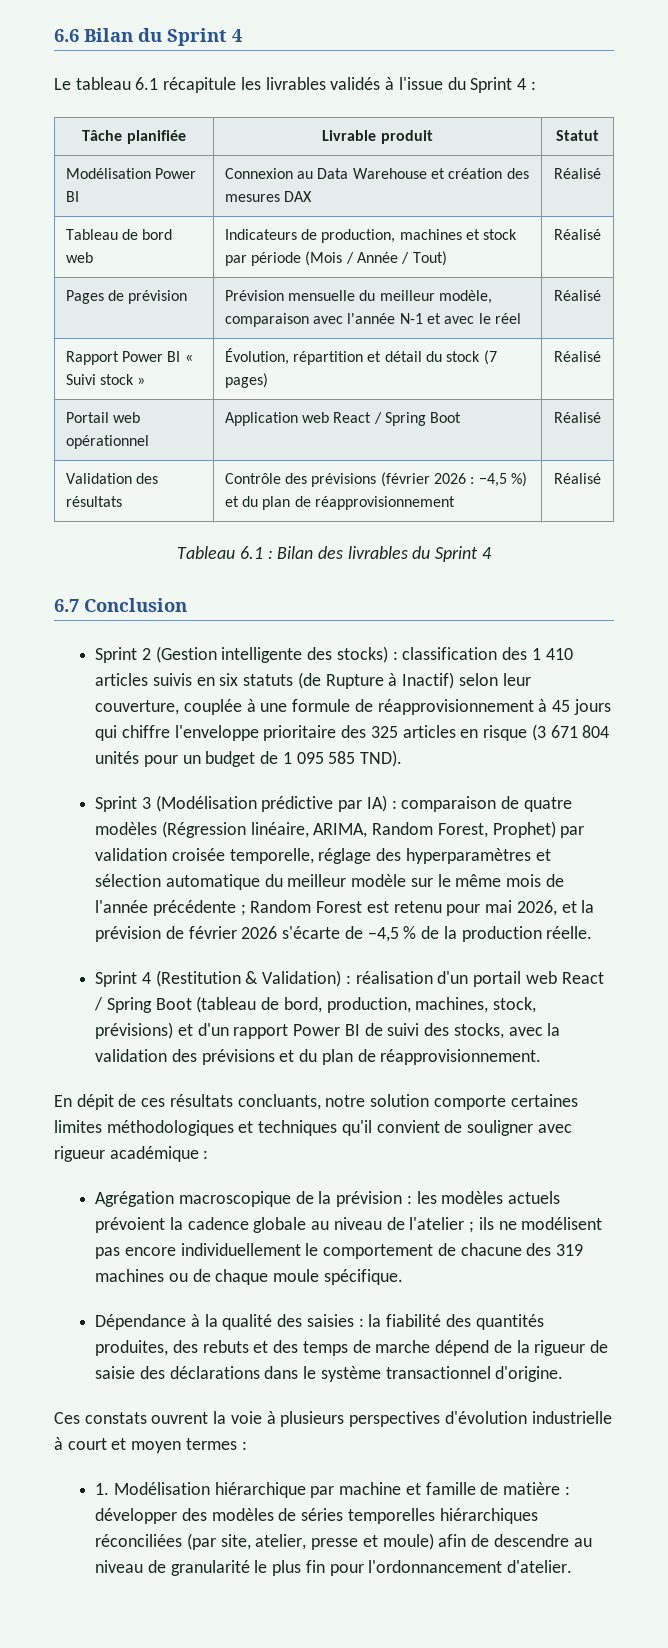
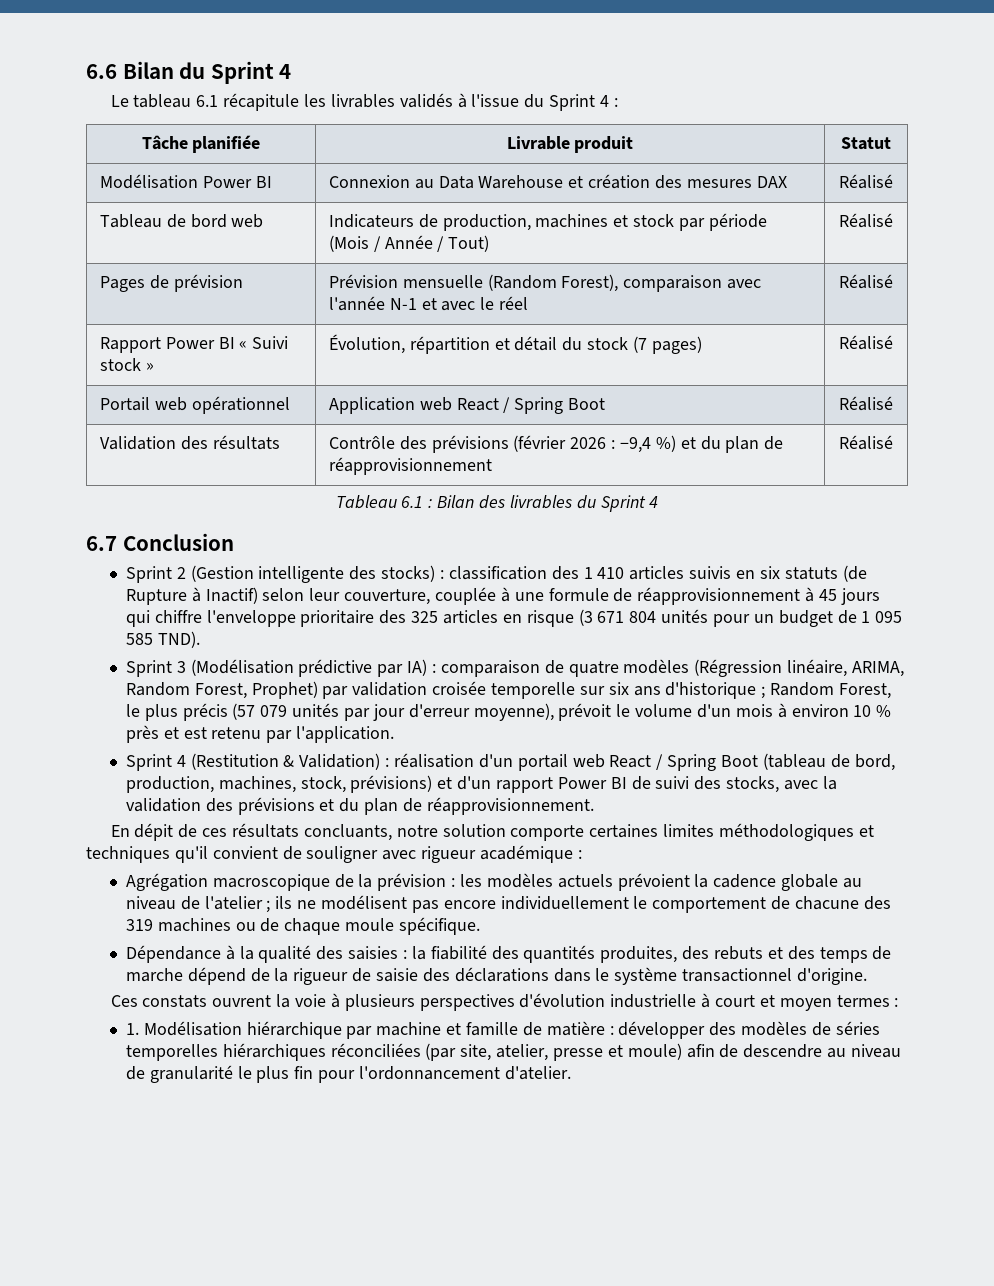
- Pages de prévision | Prévision mensuelle du meilleur modèle, comparaison avec l'année N-1 et avec le réel | Réalisé
+ Pages de prévision | Prévision mensuelle (Random Forest), comparaison avec l'année N-1 et avec le réel | Réalisé
- Validation des résultats | Contrôle des prévisions (février 2026 : −4,5 %) et du plan de réapprovisionnement | Réalisé
+ Validation des résultats | Contrôle des prévisions (février 2026 : −9,4 %) et du plan de réapprovisionnement | Réalisé
- Sprint 3 (Modélisation prédictive par IA) : comparaison de quatre modèles (Régression linéaire, ARIMA, Random Forest, Prophet) par validation croisée temporelle, réglage des hyperparamètres et sélection automatique du meilleur modèle sur le même mois de l'année précédente ; Random Forest est retenu pour mai 2026, et la prévision de février 2026 s'écarte de −4,5 % de la production réelle.
+ Sprint 3 (Modélisation prédictive par IA) : comparaison de quatre modèles (Régression linéaire, ARIMA, Random Forest, Prophet) par validation croisée temporelle sur six ans d'historique ; Random Forest, le plus précis (57 079 unités par jour d'erreur moyenne), prévoit le volume d'un mois à environ 10 % près et est retenu par l'application.

